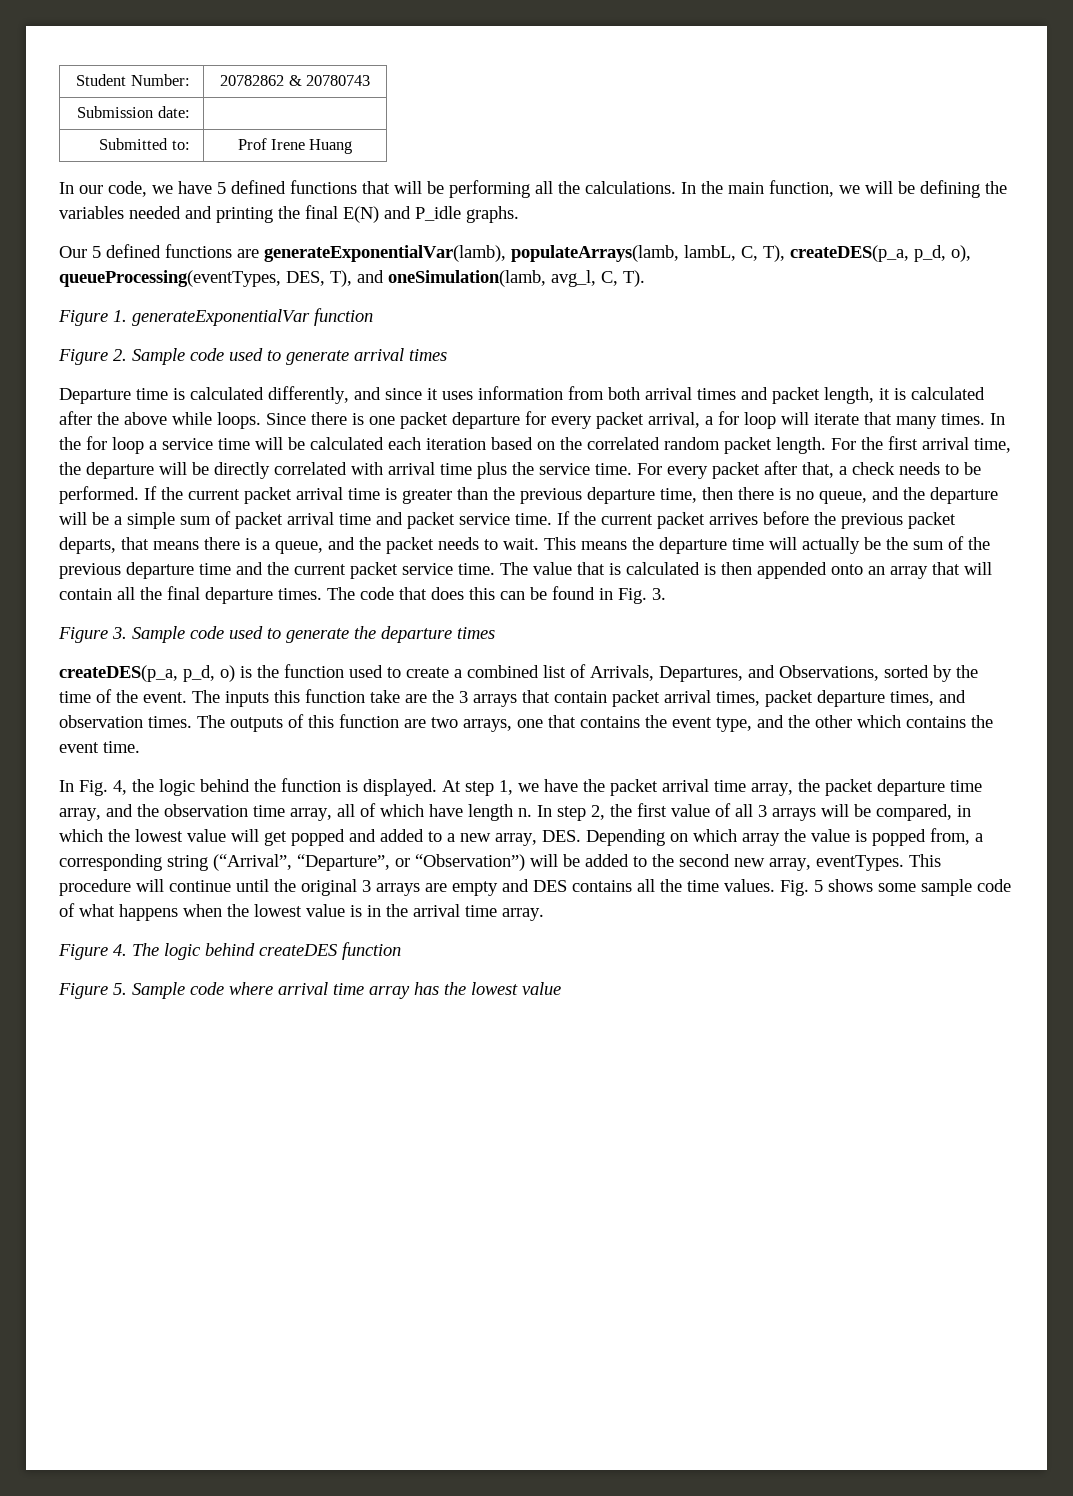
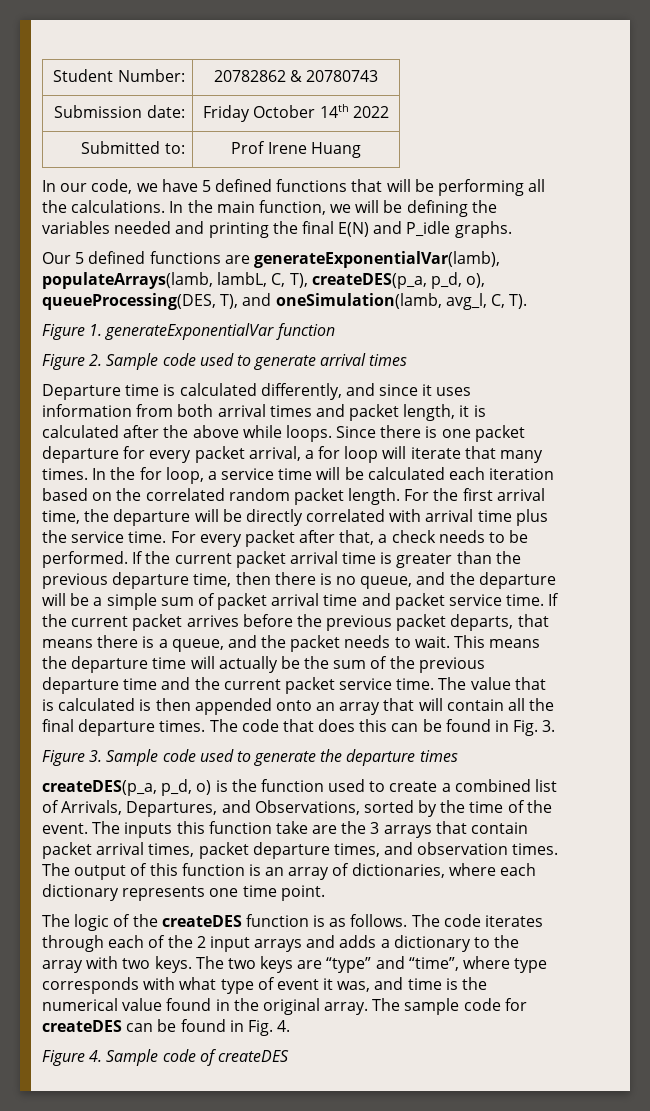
- Submission date: |
+ Submission date: | Friday October 14th 2022
- Our 5 defined functions are generateExponentialVar(lamb), populateArrays(lamb, lambL, C, T), createDES(p_a, p_d, o), queueProcessing(eventTypes, DES, T), and oneSimulation(lamb, avg_l, C, T).
+ Our 5 defined functions are generateExponentialVar(lamb), populateArrays(lamb, lambL, C, T), createDES(p_a, p_d, o), queueProcessing(DES, T), and oneSimulation(lamb, avg_l, C, T).
- In the for loop a service time will be calculated each iteration based on the correlated random packet length.
+ In the for loop, a service time will be calculated each iteration based on the correlated random packet length.
- The outputs of this function are two arrays, one that contains the event type, and the other which contains the event time.
- In Fig. 4, the logic behind the function is displayed. At step 1, we have the packet arrival time array, the packet departure time array, and the observation time array, all of which have length n. In step 2, the first value of all 3 arrays will be compared, in which the lowest value will get popped and added to a new array, DES. Depending on which array the value is popped from, a corresponding string (“Arrival”, “Departure”, or “Observation”) will be added to the second new array, eventTypes. This procedure will continue until the original 3 arrays are empty and DES contains all the time values. Fig. 5 shows some sample code of what happens when the lowest value is in the arrival time array.
- Figure 4. The logic behind createDES function
- Figure 5. Sample code where arrival time array has the lowest value
+ The output of this function is an array of dictionaries, where each dictionary represents one time point.
+ The logic of the createDES function is as follows. The code iterates through each of the 2 input arrays and adds a dictionary to the array with two keys. The two keys are “type” and “time”, where type corresponds with what type of event it was, and time is the numerical value found in the original array. The sample code for createDES can be found in Fig. 4.
+ Figure 4. Sample code of createDES

